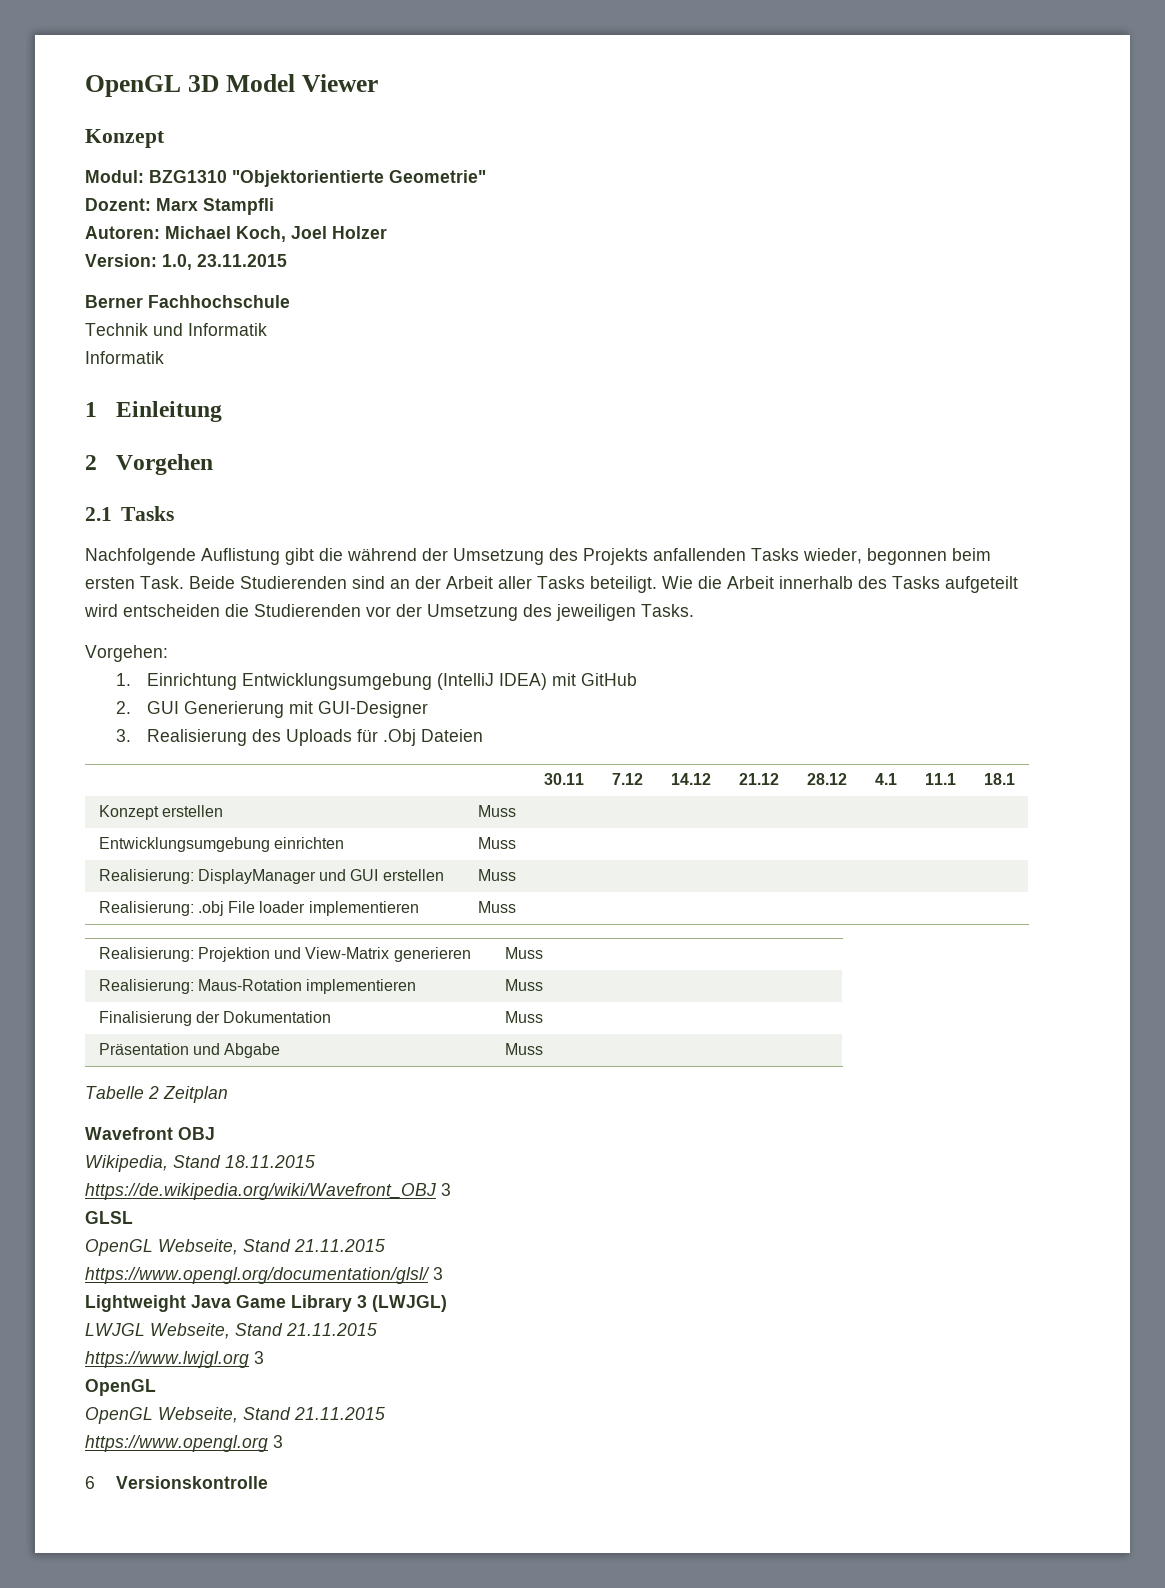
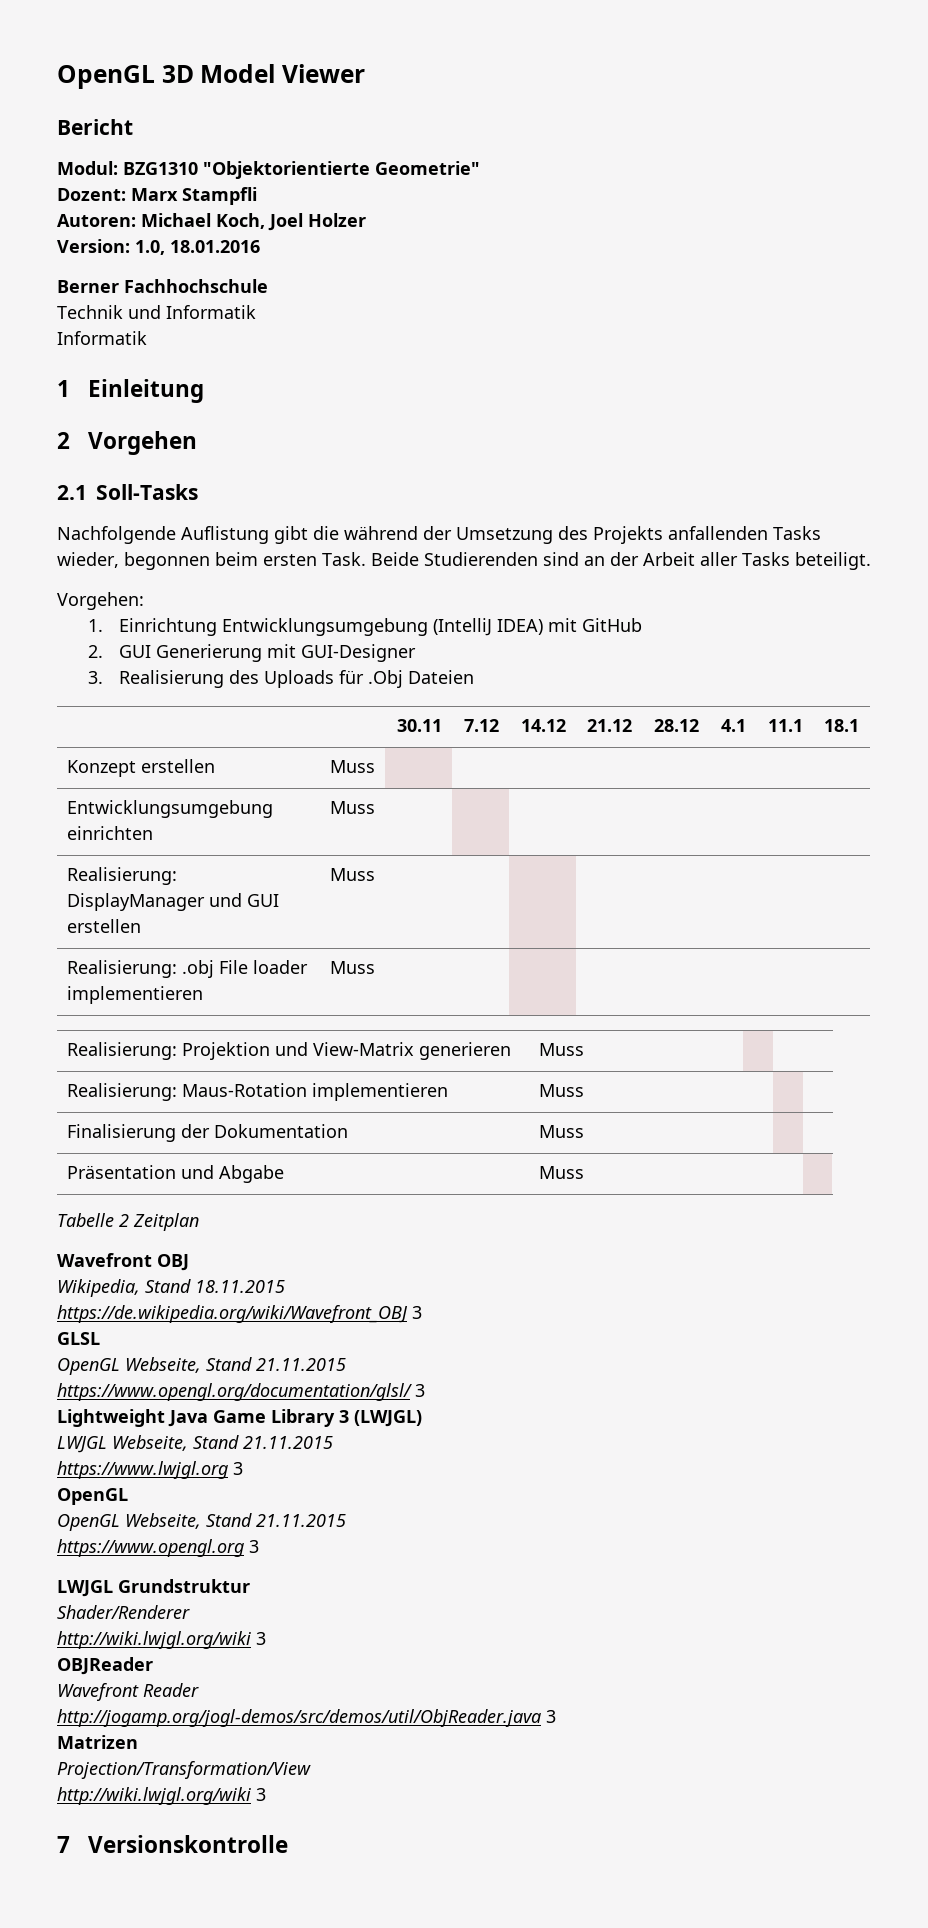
  OpenGL 3D Model Viewer
- Konzept
+ Bericht
- Version: 1.0, 23.11.2015
+ Version: 1.0, 18.01.2016
- 2.1 Tasks
+ 2.1 Soll-Tasks
- Wie die Arbeit innerhalb des Tasks aufgeteilt wird entscheiden die Studierenden vor der Umsetzung des jeweiligen Tasks.
- 6 Versionskontrolle
+ LWJGL Grundstruktur
+ Shader/Renderer
+ http://wiki.lwjgl.org/wiki 3
+ OBJReader
+ Wavefront Reader
+ http://jogamp.org/jogl-demos/src/demos/util/ObjReader.java 3
+ Matrizen
+ Projection/Transformation/View
+ http://wiki.lwjgl.org/wiki 3
+ 7 Versionskontrolle

